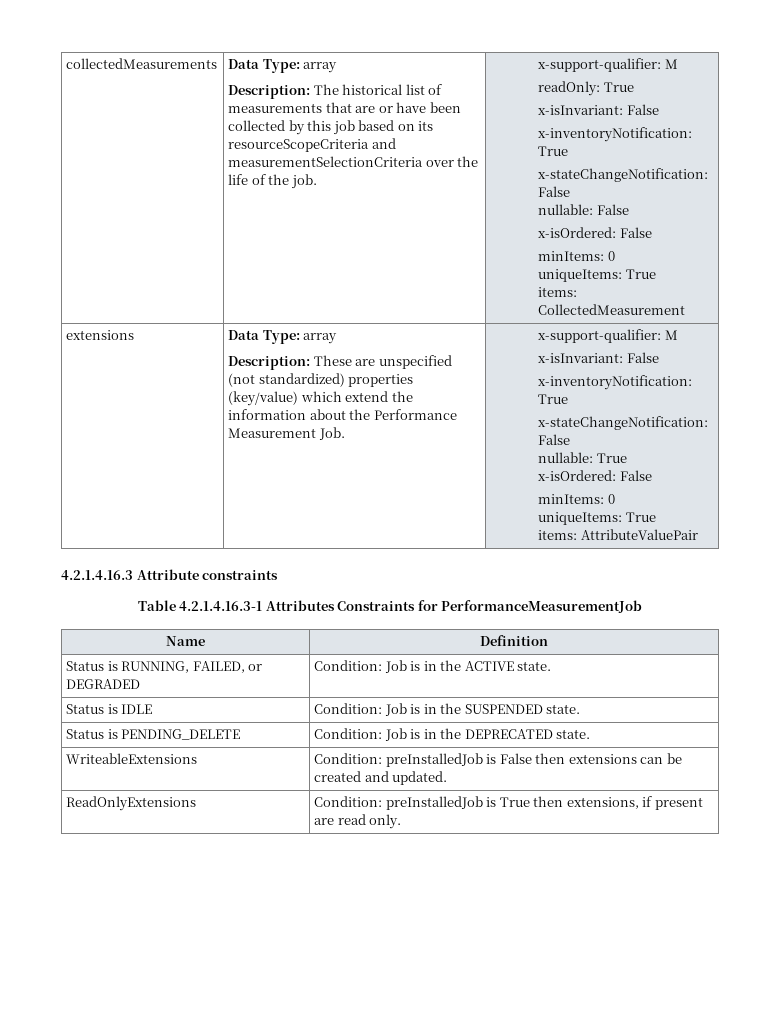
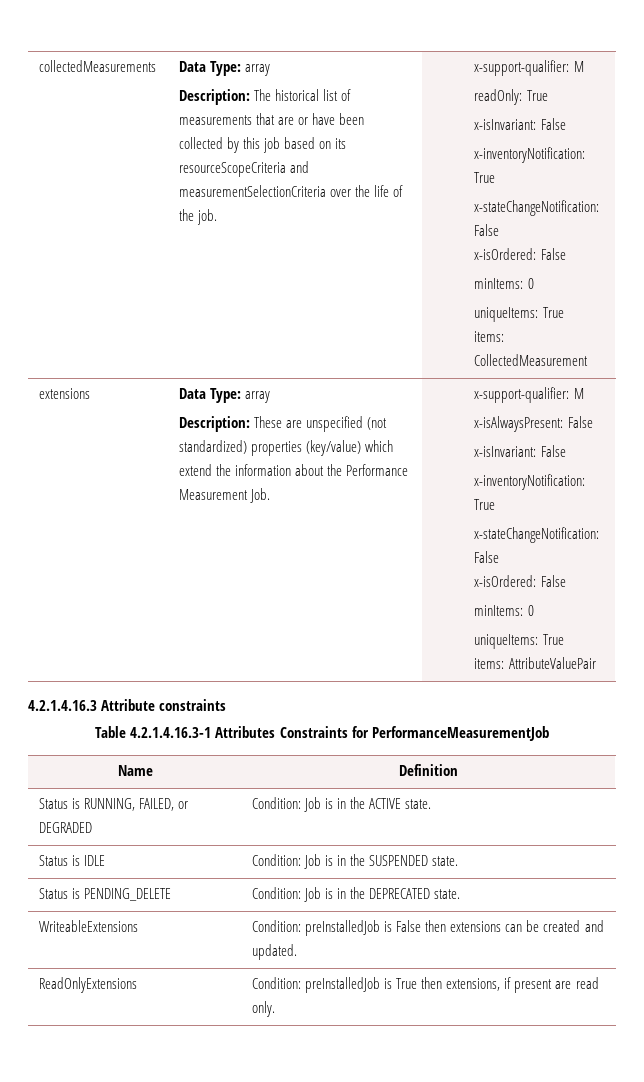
- nullable: False
  extensions | Data Type: array
  Description: These are unspecified (not standardized) properties (key/value) which extend the information about the Performance Measurement Job. | x-support-qualifier: M
+ x-isAlwaysPresent: False
  x-isInvariant: False
  x-inventoryNotification: True
  x-stateChangeNotification: False
- nullable: True

